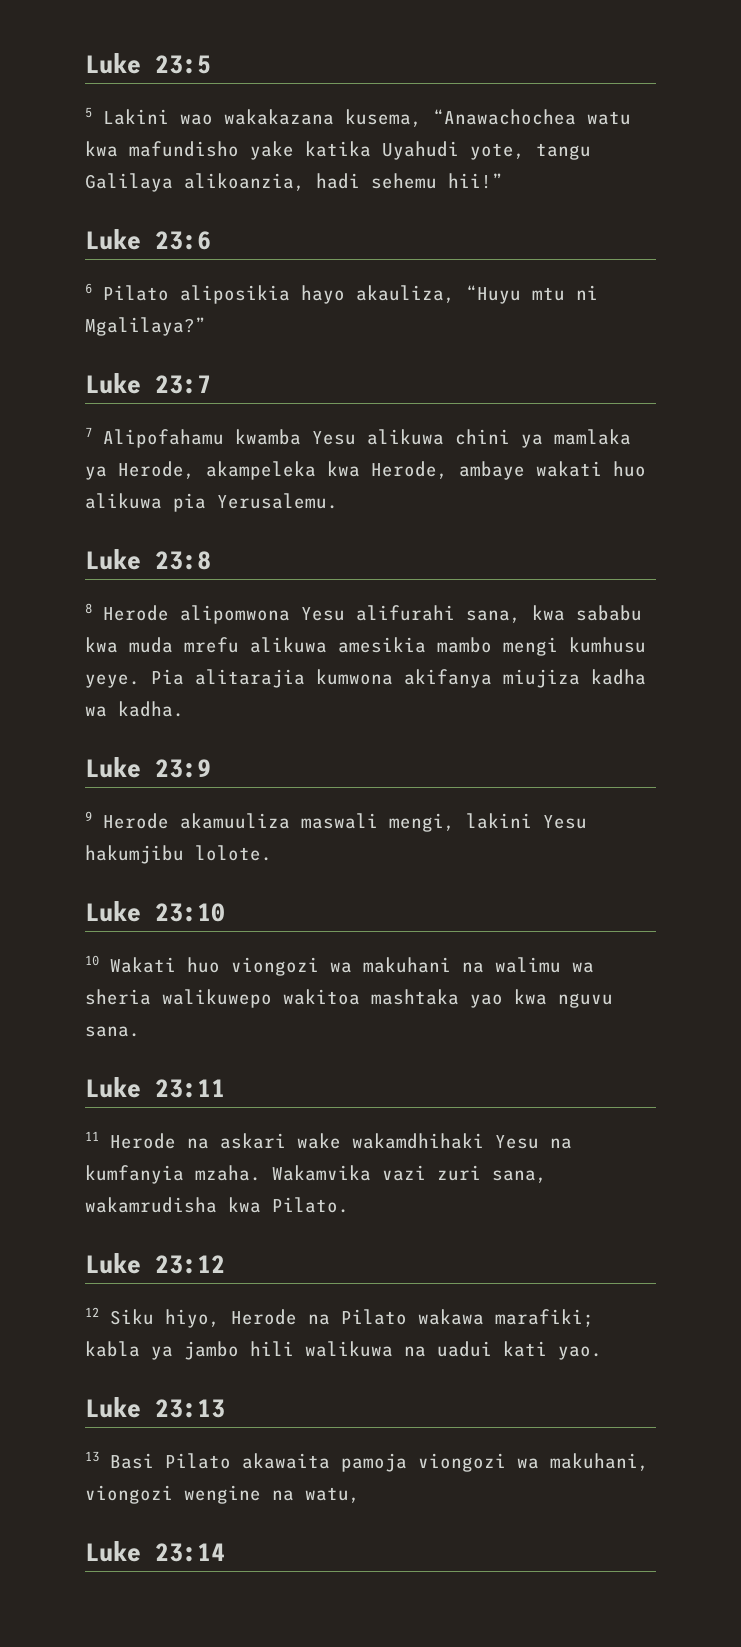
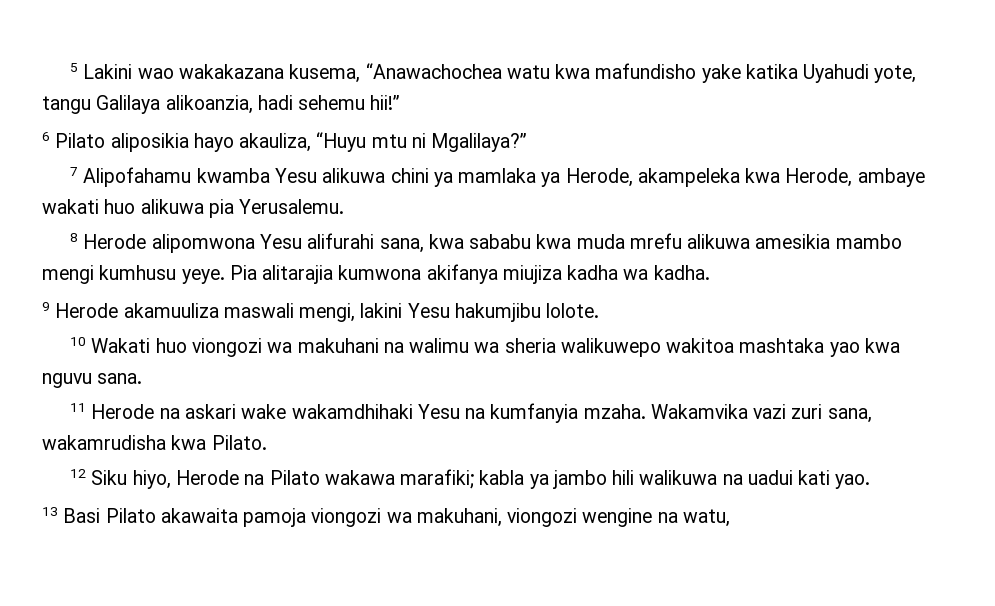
- Luke 23:5
- Luke 23:6
- Luke 23:7
- Luke 23:8
- Luke 23:9
- Luke 23:10
- Luke 23:11
- Luke 23:12
- Luke 23:13
- Luke 23:14

